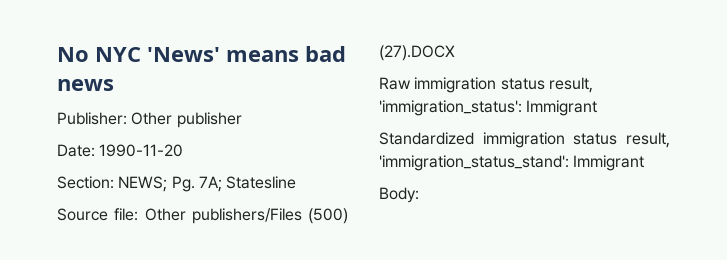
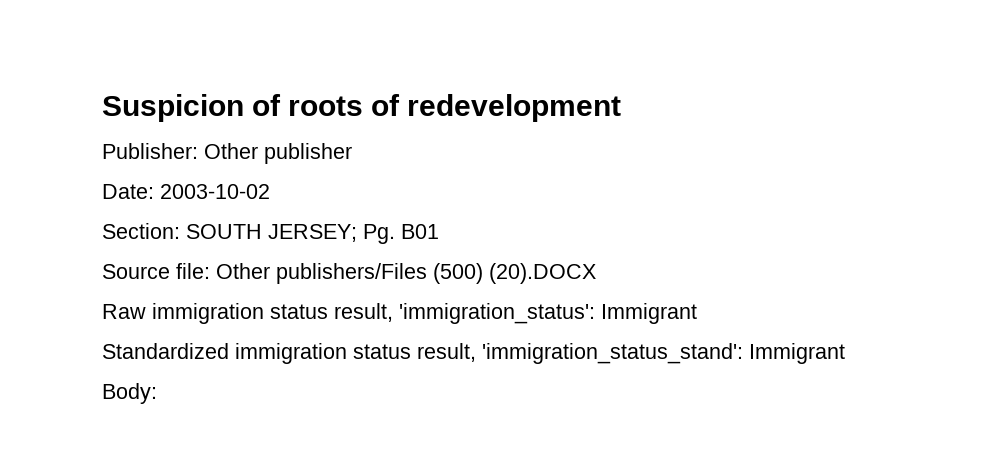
- No NYC 'News' means bad news
+ Suspicion of roots of redevelopment
- Date: 1990-11-20
+ Date: 2003-10-02
- Section: NEWS; Pg. 7A; Statesline
+ Section: SOUTH JERSEY; Pg. B01
- Source file: Other publishers/Files (500) (27).DOCX
+ Source file: Other publishers/Files (500) (20).DOCX

